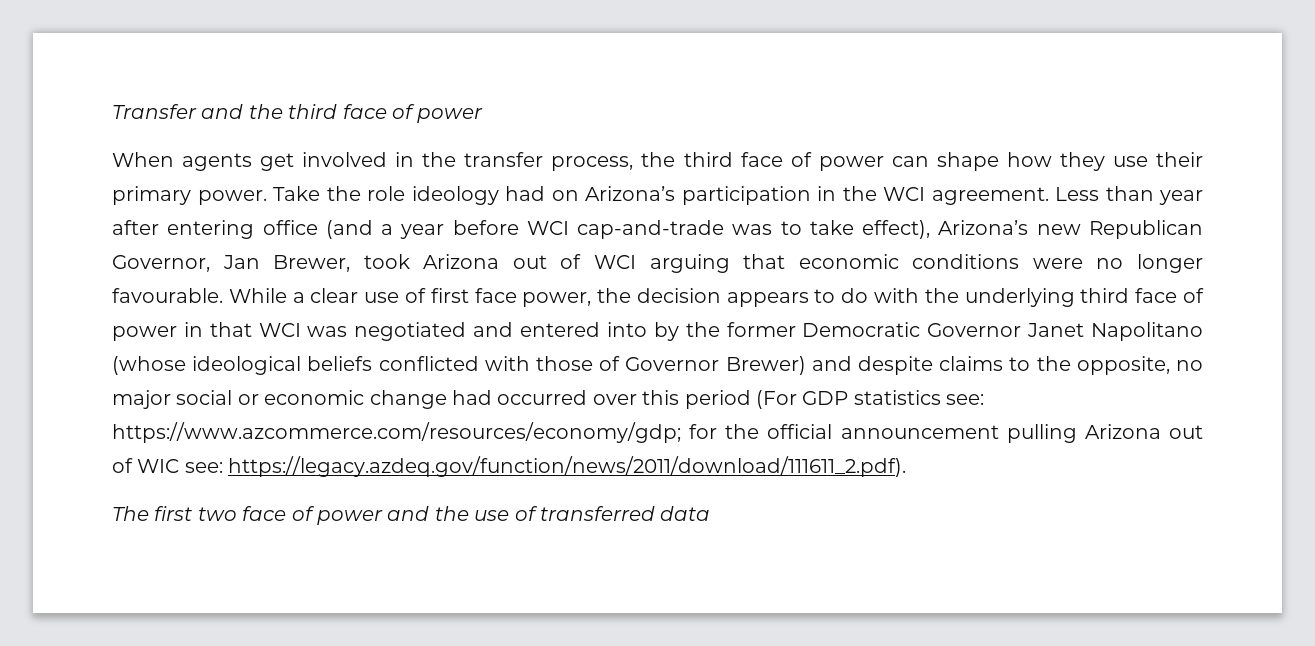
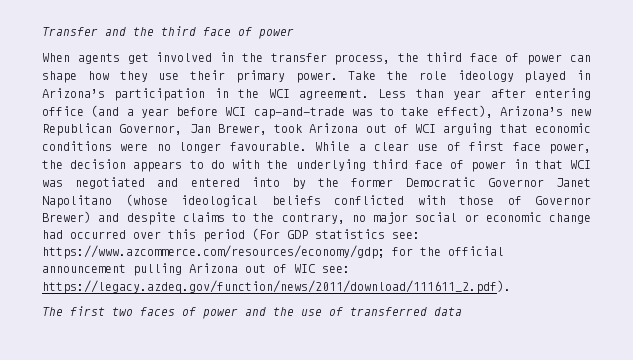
- Take the role ideology had on Arizona’s participation in the WCI agreement.
+ Take the role ideology played in Arizona’s participation in the WCI agreement.
- While a clear use of first face power, the decision appears to do with the underlying third face of power in that WCI was negotiated and entered into by the former Democratic Governor Janet Napolitano (whose ideological beliefs conflicted with those of Governor Brewer) and despite claims to the opposite, no major social or economic change had occurred over this period (For GDP statistics see:
+ While a clear use of first face power, the decision appears to do with the underlying third face of power in that WCI was negotiated and entered into by the former Democratic Governor Janet Napolitano (whose ideological beliefs conflicted with those of Governor Brewer) and despite claims to the contrary, no major social or economic change had occurred over this period (For GDP statistics see:
- The first two face of power and the use of transferred data
+ The first two faces of power and the use of transferred data

